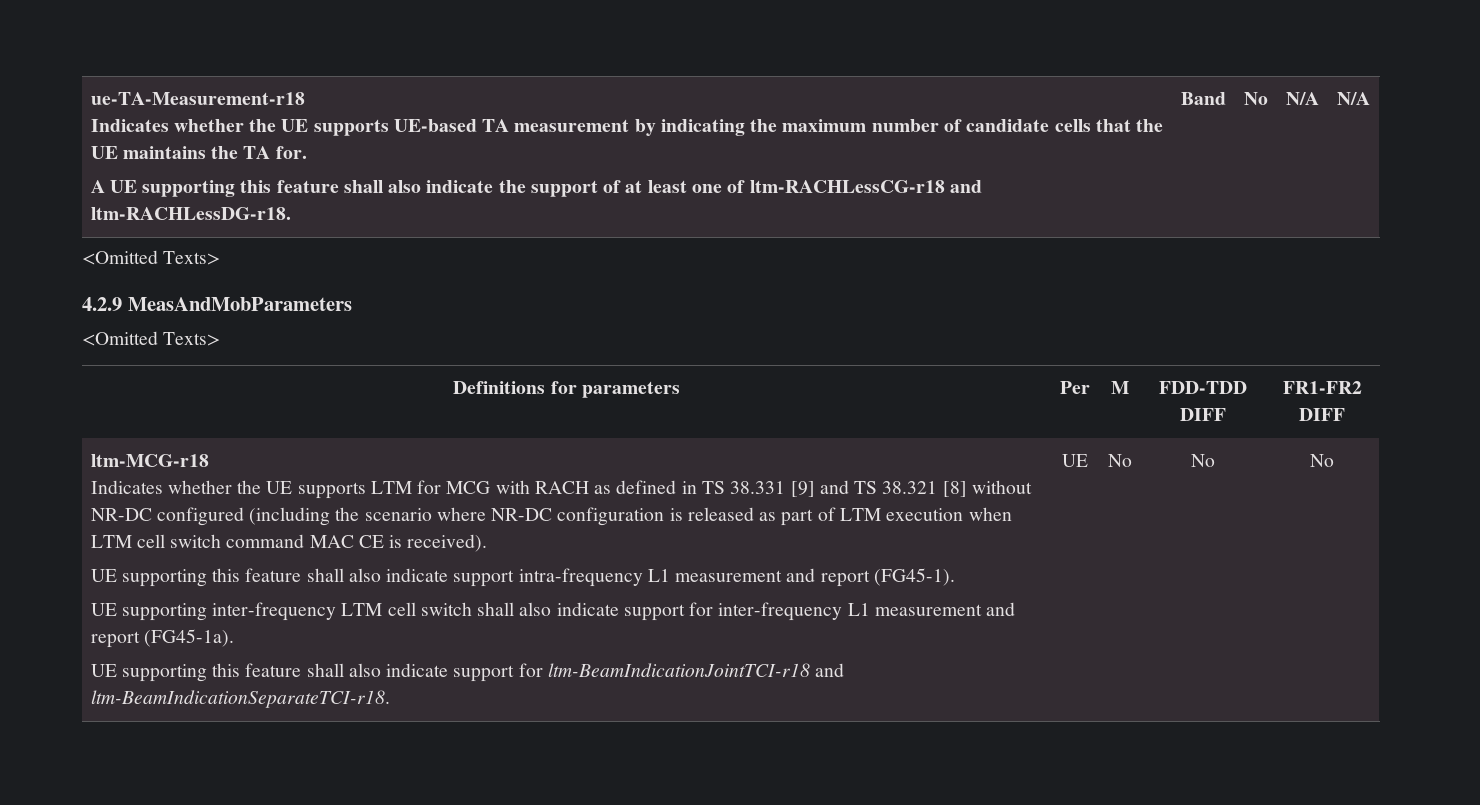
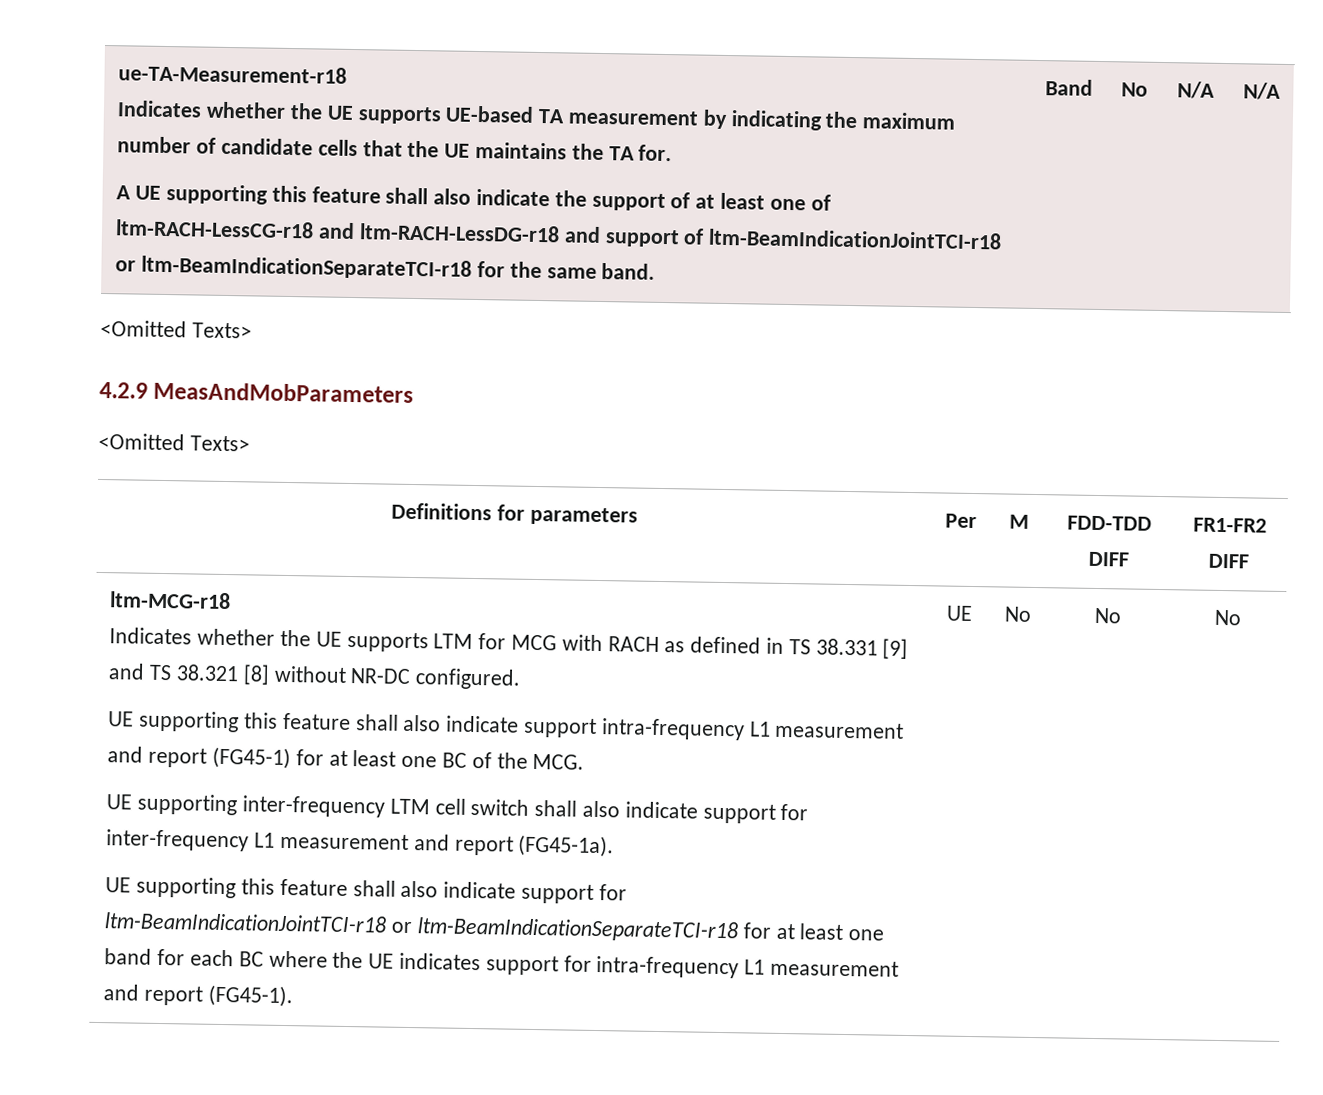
- A UE supporting this feature shall also indicate the support of at least one of ltm-RACHLessCG-r18 and ltm-RACHLessDG-r18.
+ A UE supporting this feature shall also indicate the support of at least one of ltm-RACH-LessCG-r18 and ltm-RACH-LessDG-r18 and support of ltm-BeamIndicationJointTCI-r18 or ltm-BeamIndicationSeparateTCI-r18 for the same band.
- Indicates whether the UE supports LTM for MCG with RACH as defined in TS 38.331 [9] and TS 38.321 [8] without NR-DC configured (including the scenario where NR-DC configuration is released as part of LTM execution when LTM cell switch command MAC CE is received).
+ Indicates whether the UE supports LTM for MCG with RACH as defined in TS 38.331 [9] and TS 38.321 [8] without NR-DC configured.
- UE supporting this feature shall also indicate support intra-frequency L1 measurement and report (FG45-1).
+ UE supporting this feature shall also indicate support intra-frequency L1 measurement and report (FG45-1) for at least one BC of the MCG.
- UE supporting this feature shall also indicate support for ltm-BeamIndicationJointTCI-r18 and ltm-BeamIndicationSeparateTCI-r18.
+ UE supporting this feature shall also indicate support for ltm-BeamIndicationJointTCI-r18 or ltm-BeamIndicationSeparateTCI-r18 for at least one band for each BC where the UE indicates support for intra-frequency L1 measurement and report (FG45-1).

